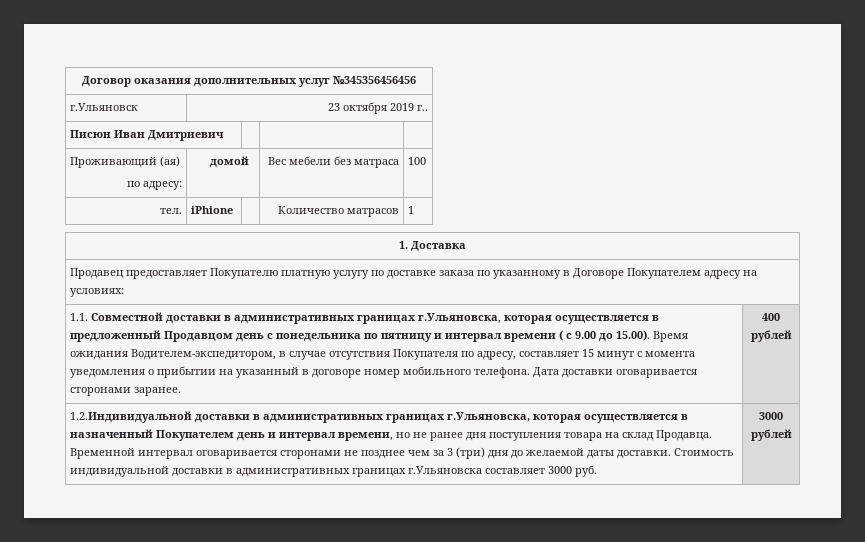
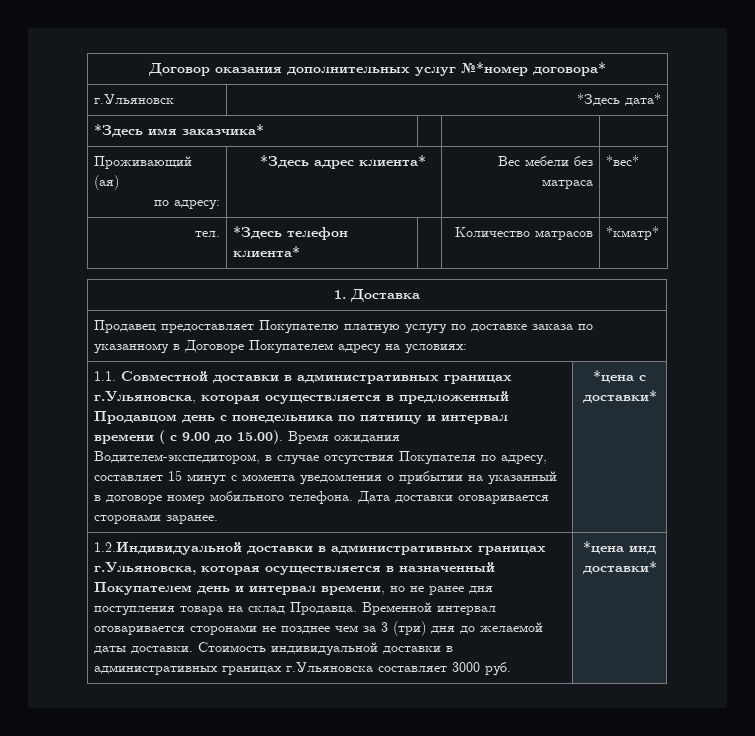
- Договор оказания дополнительных услуг №345356456456
+ Договор оказания дополнительных услуг №*номер договора*
- г.Ульяновск | 23 октября 2019 г..
- Писюн Иван Дмитриевич | | |
+ г.Ульяновск | *Здесь дата*
+ *Здесь имя заказчика* | | |
  Проживающий (ая)
- по адресу: | домой | Вес мебели без матраса | 100
+ по адресу: | *Здесь адрес клиента* | Вес мебели без матраса | *вес*
- тел. | iPhione | | Количество матрасов | 1
+ тел. | *Здесь телефон клиента* | | Количество матрасов | *кматр*
- 400 рублей
+ *цена с доставки*
- 3000 рублей
+ *цена инд доставки*

